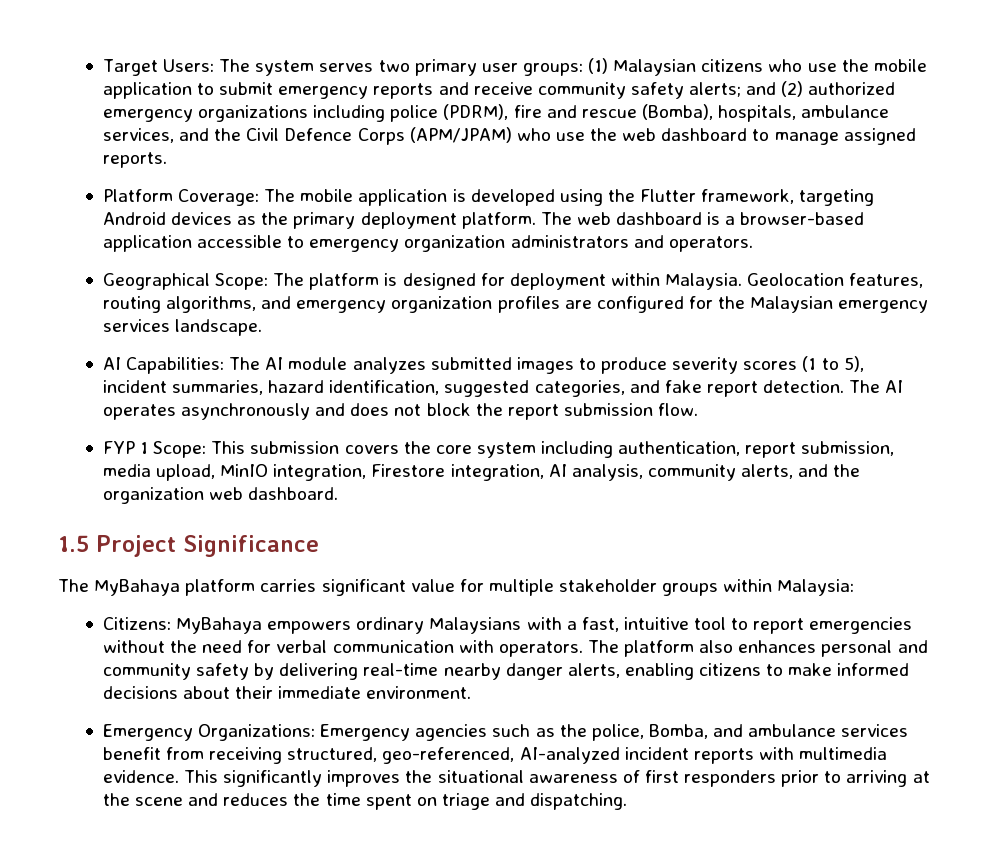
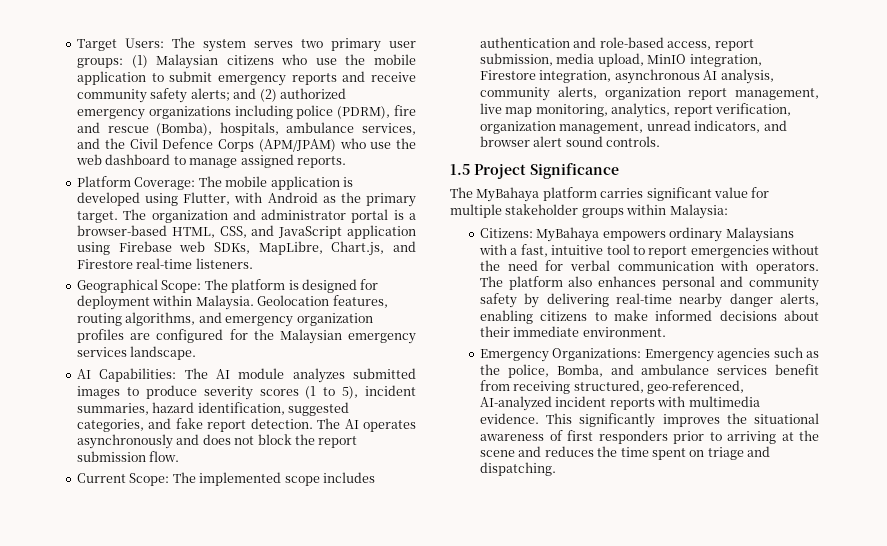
- Platform Coverage: The mobile application is developed using the Flutter framework, targeting Android devices as the primary deployment platform. The web dashboard is a browser-based application accessible to emergency organization administrators and operators.
+ Platform Coverage: The mobile application is developed using Flutter, with Android as the primary target. The organization and administrator portal is a browser-based HTML, CSS, and JavaScript application using Firebase web SDKs, MapLibre, Chart.js, and Firestore real-time listeners.
- FYP 1 Scope: This submission covers the core system including authentication, report submission, media upload, MinIO integration, Firestore integration, AI analysis, community alerts, and the organization web dashboard.
+ Current Scope: The implemented scope includes authentication and role-based access, report submission, media upload, MinIO integration, Firestore integration, asynchronous AI analysis, community alerts, organization report management, live map monitoring, analytics, report verification, organization management, unread indicators, and browser alert sound controls.

